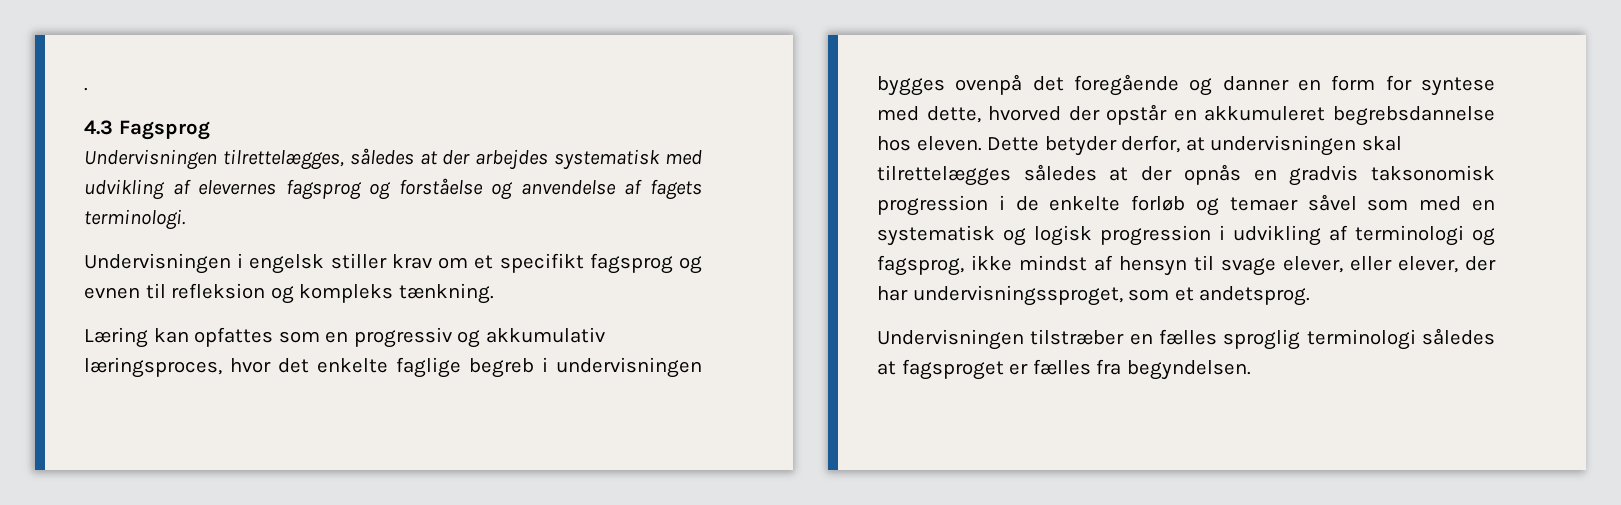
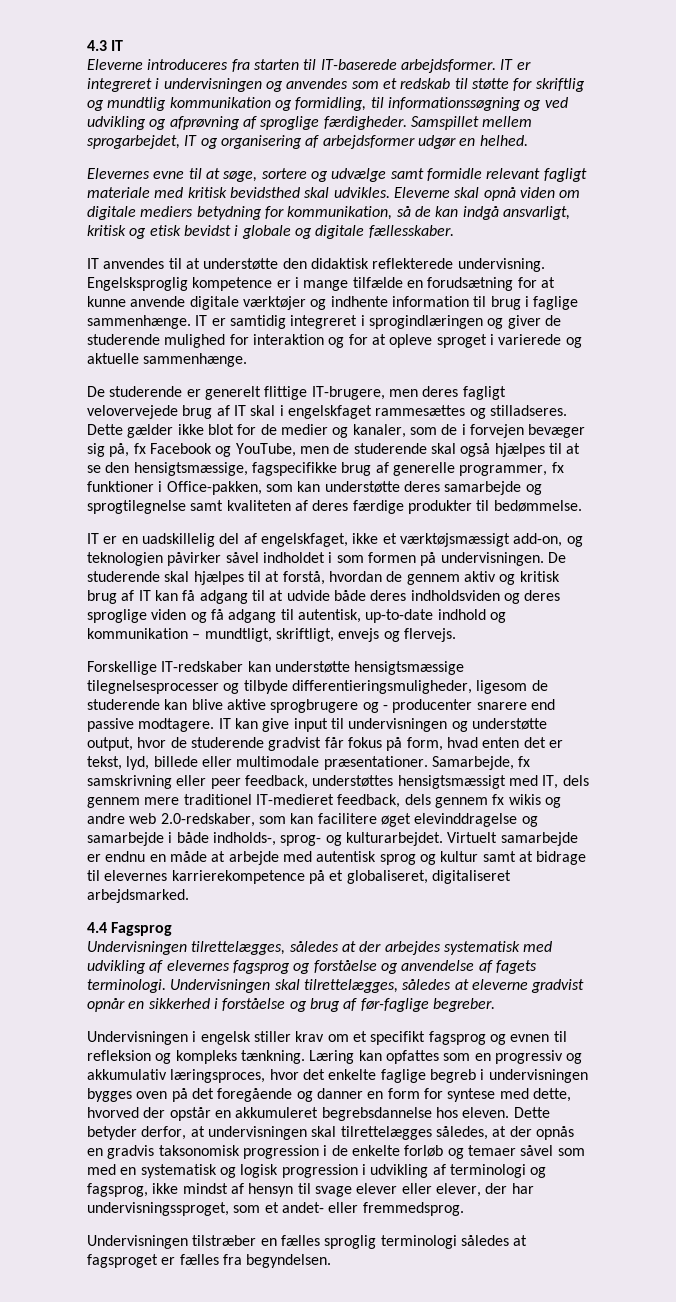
- .
- 4.3 Fagsprog
+ 4.3 IT
+ Eleverne introduceres fra starten til IT-baserede arbejdsformer. IT er integreret i undervisningen og anvendes som et redskab til støtte for skriftlig og mundtlig kommunikation og formidling, til informationssøgning og ved udvikling og afprøvning af sproglige færdigheder. Samspillet mellem sprogarbejdet, IT og organisering af arbejdsformer udgør en helhed.
+ Elevernes evne til at søge, sortere og udvælge samt formidle relevant fagligt materiale med kritisk bevidsthed skal udvikles. Eleverne skal opnå viden om digitale mediers betydning for kommunikation, så de kan indgå ansvarligt, kritisk og etisk bevidst i globale og digitale fællesskaber.
+ IT anvendes til at understøtte den didaktisk reflekterede undervisning. Engelsksproglig kompetence er i mange tilfælde en forudsætning for at kunne anvende digitale værktøjer og indhente information til brug i faglige sammenhænge. IT er samtidig integreret i sprogindlæringen og giver de studerende mulighed for interaktion og for at opleve sproget i varierede og aktuelle sammenhænge.
+ De studerende er generelt flittige IT-brugere, men deres fagligt velovervejede brug af IT skal i engelskfaget rammesættes og stilladseres. Dette gælder ikke blot for de medier og kanaler, som de i forvejen bevæger sig på, fx Facebook og YouTube, men de studerende skal også hjælpes til at se den hensigtsmæssige, fagspecifikke brug af generelle programmer, fx funktioner i Office-pakken, som kan understøtte deres samarbejde og sprogtilegnelse samt kvaliteten af deres færdige produkter til bedømmelse.
+ IT er en uadskillelig del af engelskfaget, ikke et værktøjsmæssigt add-on, og teknologien påvirker såvel indholdet i som formen på undervisningen. De studerende skal hjælpes til at forstå, hvordan de gennem aktiv og kritisk brug af IT kan få adgang til at udvide både deres indholdsviden og deres sproglige viden og få adgang til autentisk, up-to-date indhold og kommunikation – mundtligt, skriftligt, envejs og flervejs.
+ Forskellige IT-redskaber kan understøtte hensigtsmæssige tilegnelsesprocesser og tilbyde differentieringsmuligheder, ligesom de studerende kan blive aktive sprogbrugere og - producenter snarere end passive modtagere. IT kan give input til undervisningen og understøtte output, hvor de studerende gradvist får fokus på form, hvad enten det er tekst, lyd, billede eller multimodale præsentationer. Samarbejde, fx samskrivning eller peer feedback, understøttes hensigtsmæssigt med IT, dels gennem mere traditionel IT-medieret feedback, dels gennem fx wikis og andre web 2.0-redskaber, som kan facilitere øget elevinddragelse og samarbejde i både indholds-, sprog- og kulturarbejdet. Virtuelt samarbejde er endnu en måde at arbejde med autentisk sprog og kultur samt at bidrage til elevernes karrierekompetence på et globaliseret, digitaliseret arbejdsmarked.
+ 4.4 Fagsprog
+ Undervisningen skal tilrettelægges, således at eleverne gradvist opnår en sikkerhed i forståelse og brug af før-faglige begreber.
- Undervisningen i engelsk stiller krav om et specifikt fagsprog og evnen til refleksion og kompleks tænkning.
- Læring kan opfattes som en progressiv og akkumulativ læringsproces, hvor det enkelte faglige begreb i undervisningen bygges ovenpå det foregående og danner en form for syntese med dette, hvorved der opstår en akkumuleret begrebsdannelse hos eleven.
+ Undervisningen i engelsk stiller krav om et specifikt fagsprog og evnen til refleksion og kompleks tænkning. Læring kan opfattes som en progressiv og akkumulativ læringsproces, hvor det enkelte faglige begreb i undervisningen bygges oven på det foregående og danner en form for syntese med dette, hvorved der opstår en akkumuleret begrebsdannelse hos eleven.
- Dette betyder derfor, at undervisningen skal tilrettelægges således at der opnås en gradvis taksonomisk progression i de enkelte forløb og temaer såvel som med en systematisk og logisk progression i udvikling af terminologi og fagsprog, ikke mindst af hensyn til svage elever, eller elever, der har undervisningssproget, som et andetsprog.
+ Dette betyder derfor, at undervisningen skal tilrettelægges således, at der opnås en gradvis taksonomisk progression i de enkelte forløb og temaer såvel som med en systematisk og logisk progression i udvikling af terminologi og fagsprog, ikke mindst af hensyn til svage elever eller elever, der har undervisningssproget, som et andet- eller fremmedsprog.

